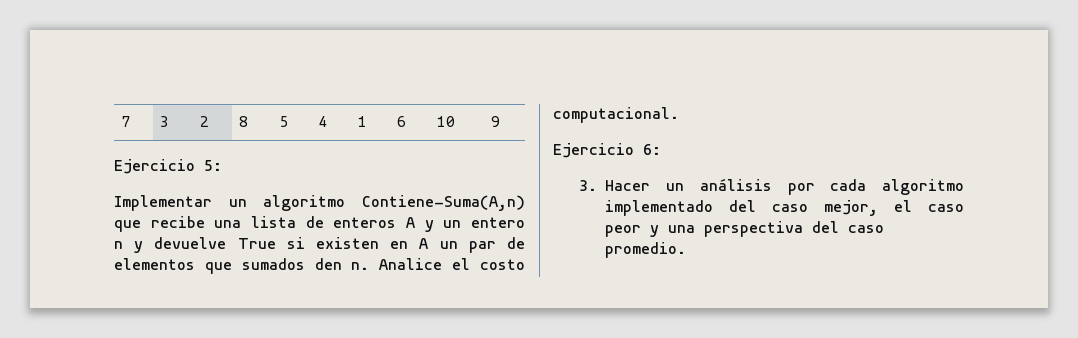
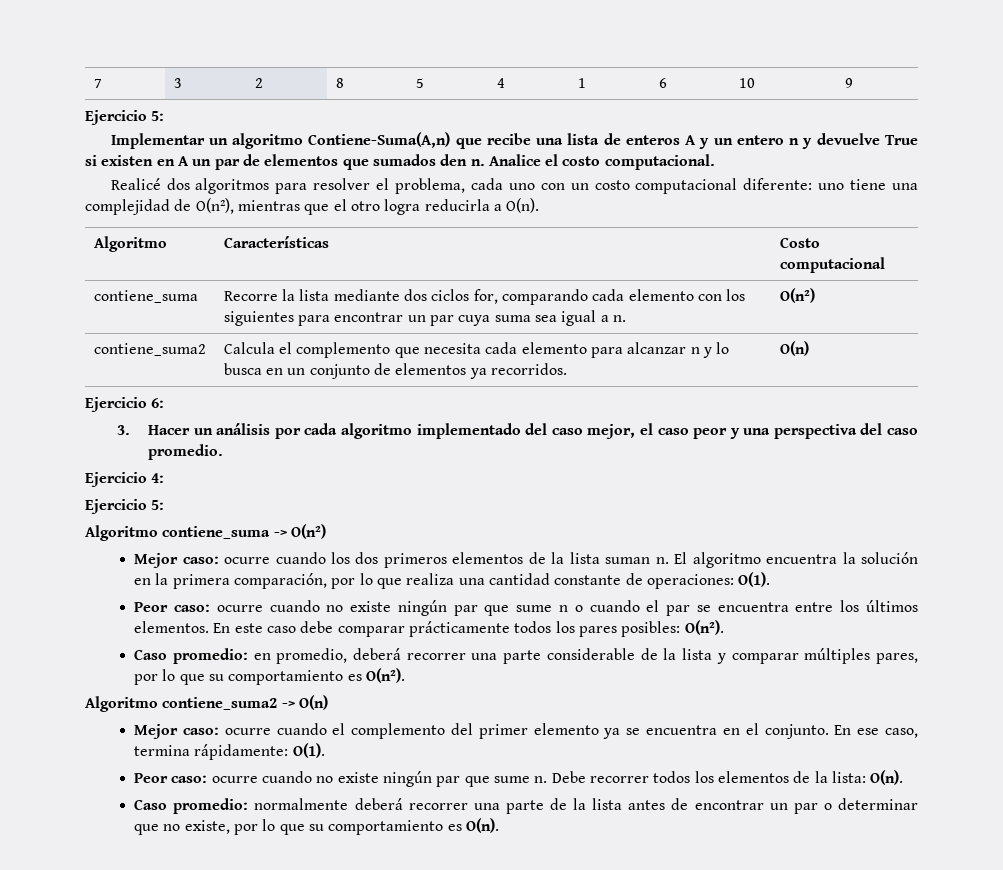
+ Realicé dos algoritmos para resolver el problema, cada uno con un costo computacional diferente: uno tiene una complejidad de O(n²), mientras que el otro logra reducirla a O(n).
+ Algoritmo | Características | Costo computacional
+ contiene_suma | Recorre la lista mediante dos ciclos for, comparando cada elemento con los siguientes para encontrar un par cuya suma sea igual a n. | O(n²)
+ contiene_suma2 | Calcula el complemento que necesita cada elemento para alcanzar n y lo busca en un conjunto de elementos ya recorridos. | O(n)
+ Ejercicio 4:
+ Ejercicio 5:
+ Algoritmo contiene_suma -> O(n²)
+ Mejor caso: ocurre cuando los dos primeros elementos de la lista suman n. El algoritmo encuentra la solución en la primera comparación, por lo que realiza una cantidad constante de operaciones: O(1).
+ Peor caso: ocurre cuando no existe ningún par que sume n o cuando el par se encuentra entre los últimos elementos. En este caso debe comparar prácticamente todos los pares posibles: O(n²).
+ Caso promedio: en promedio, deberá recorrer una parte considerable de la lista y comparar múltiples pares, por lo que su comportamiento es O(n²).
+ Algoritmo contiene_suma2 -> O(n)
+ Mejor caso: ocurre cuando el complemento del primer elemento ya se encuentra en el conjunto. En ese caso, termina rápidamente: O(1).
+ Peor caso: ocurre cuando no existe ningún par que sume n. Debe recorrer todos los elementos de la lista: O(n).
+ Caso promedio: normalmente deberá recorrer una parte de la lista antes de encontrar un par o determinar que no existe, por lo que su comportamiento es O(n).

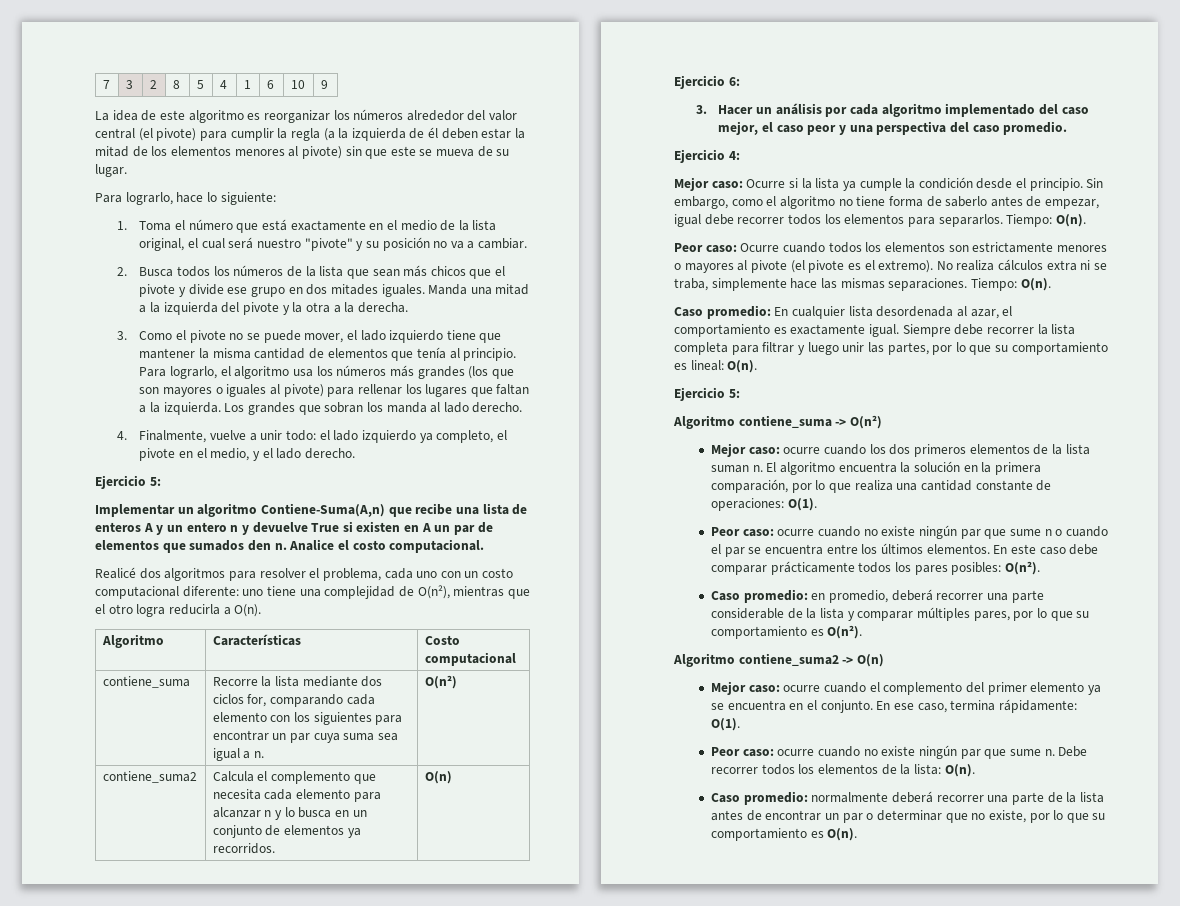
+ La idea de este algoritmo es reorganizar los números alrededor del valor central (el pivote) para cumplir la regla (a la izquierda de él deben estar la mitad de los elementos menores al pivote) sin que este se mueva de su lugar.
+ Para lograrlo, hace lo siguiente:
+ 1. Toma el número que está exactamente en el medio de la lista original, el cual será nuestro "pivote" y su posición no va a cambiar.
+ 2. Busca todos los números de la lista que sean más chicos que el pivote y divide ese grupo en dos mitades iguales. Manda una mitad a la izquierda del pivote y la otra a la derecha.
+ 3. Como el pivote no se puede mover, el lado izquierdo tiene que mantener la misma cantidad de elementos que tenía al principio. Para lograrlo, el algoritmo usa los números más grandes (los que son mayores o iguales al pivote) para rellenar los lugares que faltan a la izquierda. Los grandes que sobran los manda al lado derecho.
+ 4. Finalmente, vuelve a unir todo: el lado izquierdo ya completo, el pivote en el medio, y el lado derecho.
+ Mejor caso: Ocurre si la lista ya cumple la condición desde el principio. Sin embargo, como el algoritmo no tiene forma de saberlo antes de empezar, igual debe recorrer todos los elementos para separarlos. Tiempo: O(n).
+ Peor caso: Ocurre cuando todos los elementos son estrictamente menores o mayores al pivote (el pivote es el extremo). No realiza cálculos extra ni se traba, simplemente hace las mismas separaciones. Tiempo: O(n).
+ Caso promedio: En cualquier lista desordenada al azar, el comportamiento es exactamente igual. Siempre debe recorrer la lista completa para filtrar y luego unir las partes, por lo que su comportamiento es lineal: O(n).

